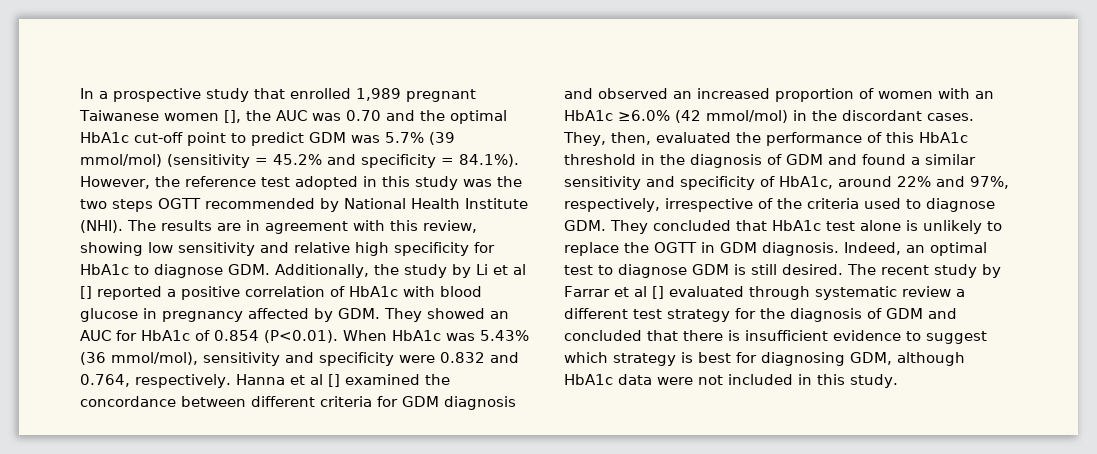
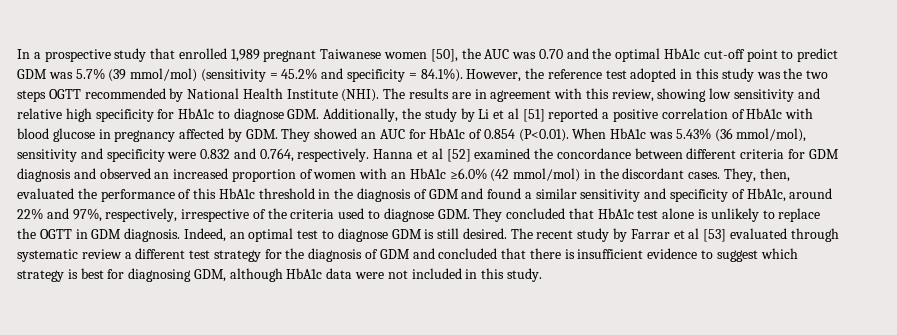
- In a prospective study that enrolled 1,989 pregnant Taiwanese women [], the AUC was 0.70 and the optimal HbA1c cut-off point to predict GDM was 5.7% (39 mmol/mol) (sensitivity = 45.2% and specificity = 84.1%). However, the reference test adopted in this study was the two steps OGTT recommended by National Health Institute (NHI).
+ In a prospective study that enrolled 1,989 pregnant Taiwanese women [50], the AUC was 0.70 and the optimal HbA1c cut-off point to predict GDM was 5.7% (39 mmol/mol) (sensitivity = 45.2% and specificity = 84.1%). However, the reference test adopted in this study was the two steps OGTT recommended by National Health Institute (NHI).
- The results are in agreement with this review, showing low sensitivity and relative high specificity for HbA1c to diagnose GDM. Additionally, the study by Li et al [] reported a positive correlation of HbA1c with blood glucose in pregnancy affected by GDM. They showed an AUC for HbA1c of 0.854 (P<0.01). When HbA1c was 5.43% (36 mmol/mol), sensitivity and specificity were 0.832 and 0.764, respectively.
+ The results are in agreement with this review, showing low sensitivity and relative high specificity for HbA1c to diagnose GDM. Additionally, the study by Li et al [51] reported a positive correlation of HbA1c with blood glucose in pregnancy affected by GDM. They showed an AUC for HbA1c of 0.854 (P<0.01). When HbA1c was 5.43% (36 mmol/mol), sensitivity and specificity were 0.832 and 0.764, respectively.
- Hanna et al [] examined the concordance between different criteria for GDM diagnosis and observed an increased proportion of women with an HbA1c ≥6.0% (42 mmol/mol) in the discordant cases.
+ Hanna et al [52] examined the concordance between different criteria for GDM diagnosis and observed an increased proportion of women with an HbA1c ≥6.0% (42 mmol/mol) in the discordant cases.
- The recent study by Farrar et al [] evaluated through systematic review a different test strategy for the diagnosis of GDM and concluded that there is insufficient evidence to suggest which strategy is best for diagnosing GDM, although HbA1c data were not included in this study.
+ The recent study by Farrar et al [53] evaluated through systematic review a different test strategy for the diagnosis of GDM and concluded that there is insufficient evidence to suggest which strategy is best for diagnosing GDM, although HbA1c data were not included in this study.

